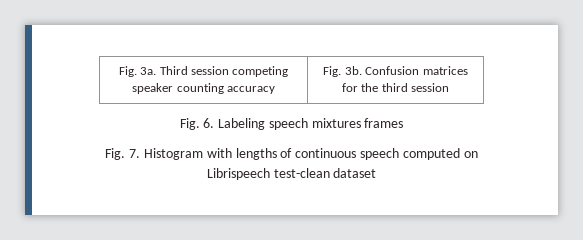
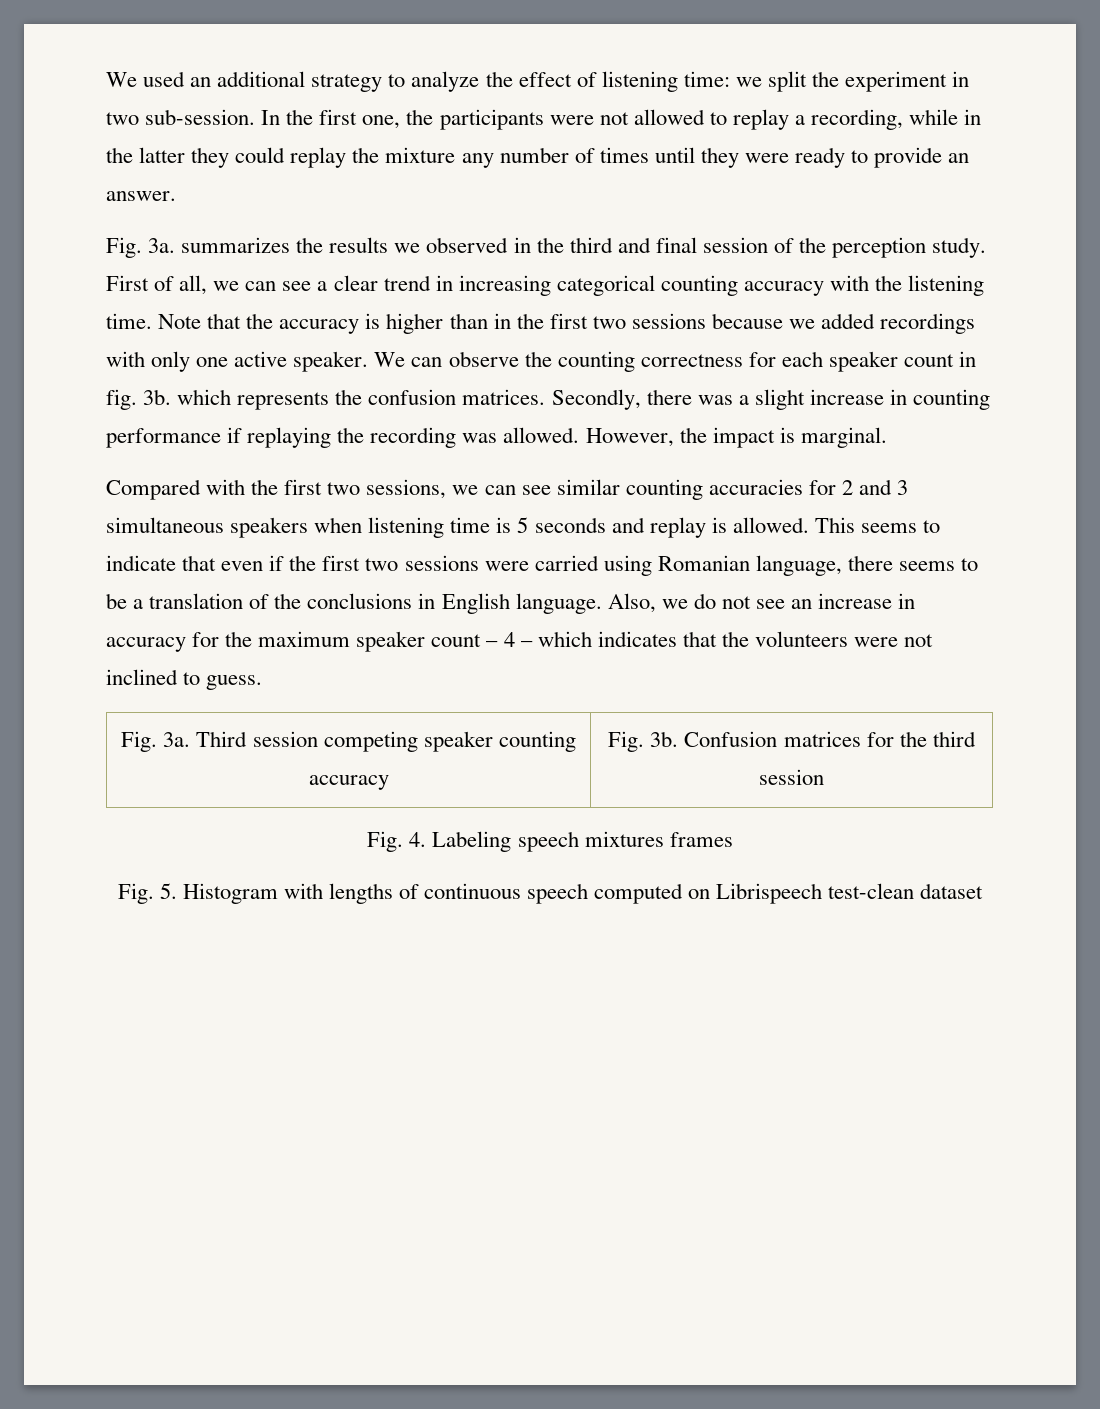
+ We used an additional strategy to analyze the effect of listening time: we split the experiment in two sub-session. In the first one, the participants were not allowed to replay a recording, while in the latter they could replay the mixture any number of times until they were ready to provide an answer.
+ Fig. 3a. summarizes the results we observed in the third and final session of the perception study. First of all, we can see a clear trend in increasing categorical counting accuracy with the listening time. Note that the accuracy is higher than in the first two sessions because we added recordings with only one active speaker. We can observe the counting correctness for each speaker count in fig. 3b. which represents the confusion matrices. Secondly, there was a slight increase in counting performance if replaying the recording was allowed. However, the impact is marginal.
+ Compared with the first two sessions, we can see similar counting accuracies for 2 and 3 simultaneous speakers when listening time is 5 seconds and replay is allowed. This seems to indicate that even if the first two sessions were carried using Romanian language, there seems to be a translation of the conclusions in English language. Also, we do not see an increase in accuracy for the maximum speaker count – 4 – which indicates that the volunteers were not inclined to guess.
- Fig. 6. Labeling speech mixtures frames
+ Fig. 4. Labeling speech mixtures frames
- Fig. 7. Histogram with lengths of continuous speech computed on Librispeech test-clean dataset
+ Fig. 5. Histogram with lengths of continuous speech computed on Librispeech test-clean dataset

